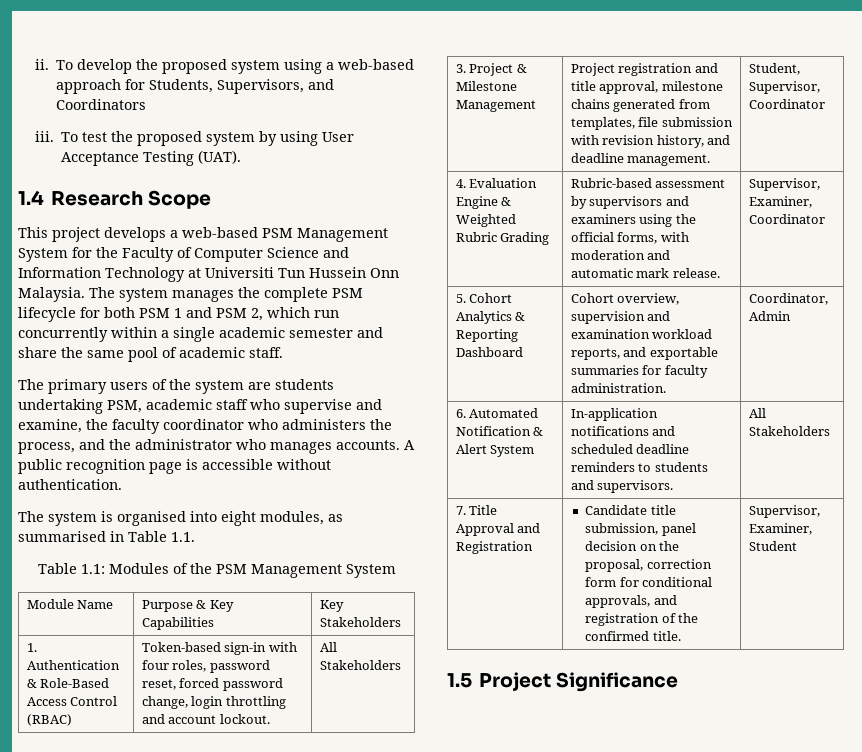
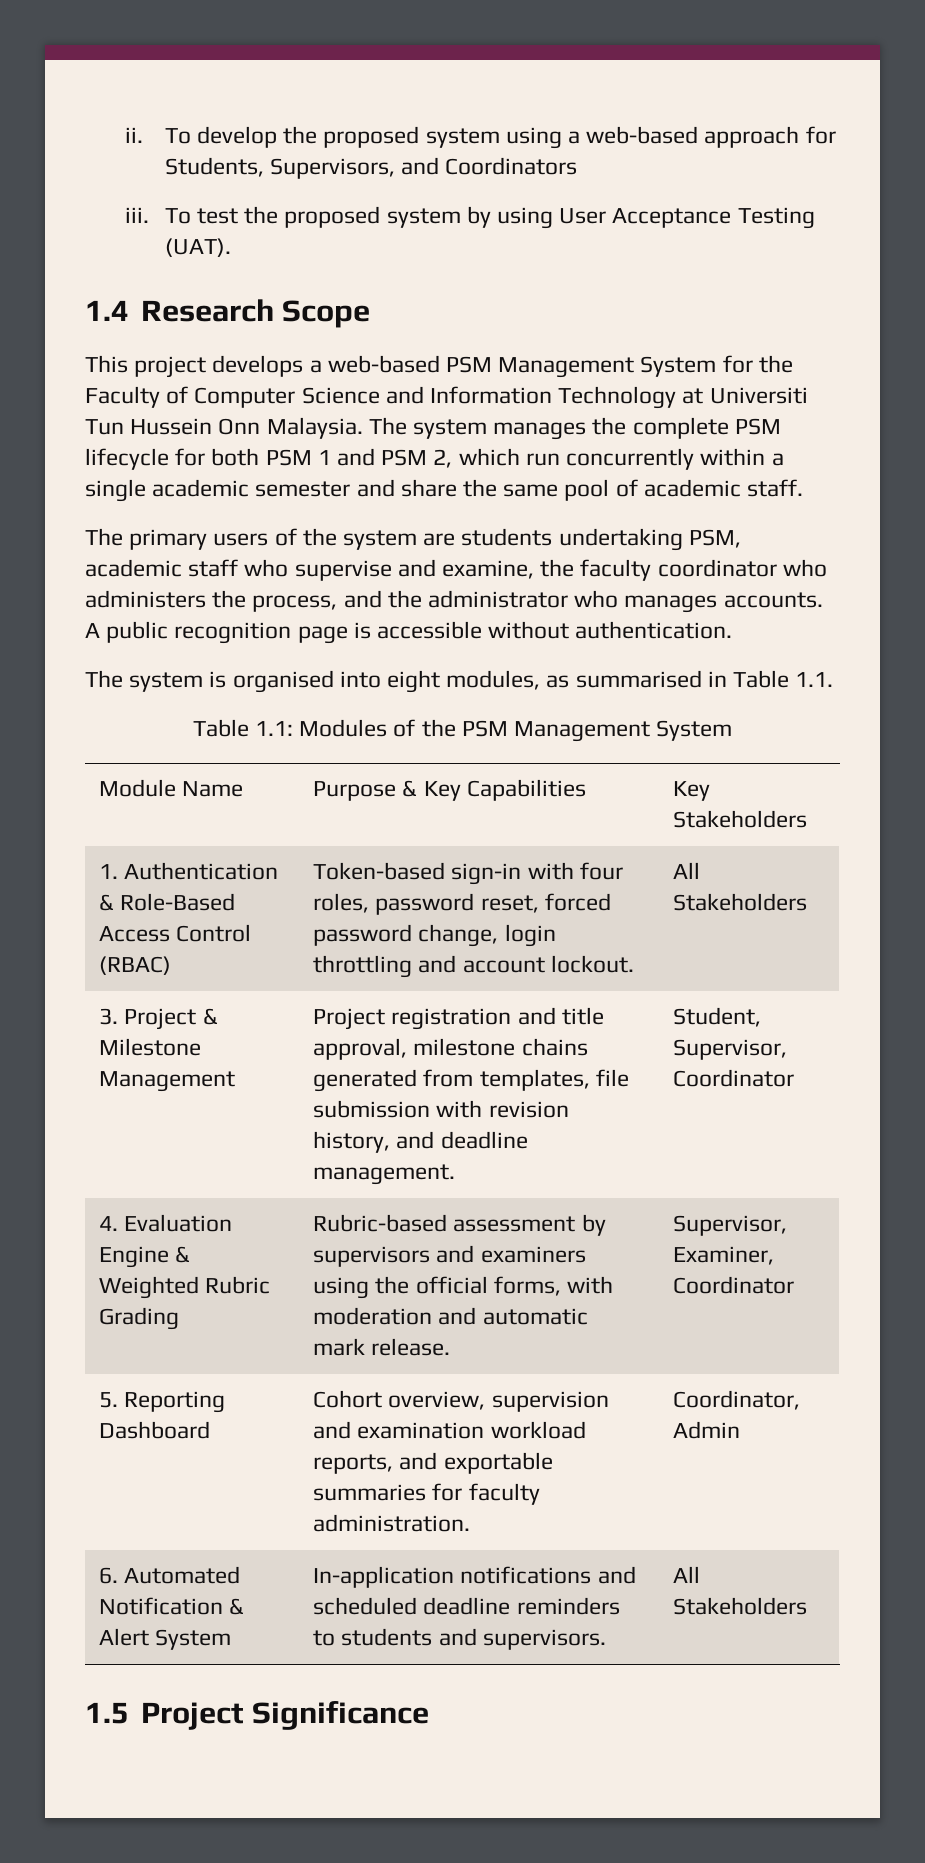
- 5. Cohort Analytics & Reporting Dashboard | Cohort overview, supervision and examination workload reports, and exportable summaries for faculty administration. | Coordinator, Admin
+ 5. Reporting Dashboard | Cohort overview, supervision and examination workload reports, and exportable summaries for faculty administration. | Coordinator, Admin
- 7. Title Approval and Registration | Candidate title submission, panel decision on the proposal, correction form for conditional approvals, and registration of the confirmed title. | Supervisor, Examiner, Student

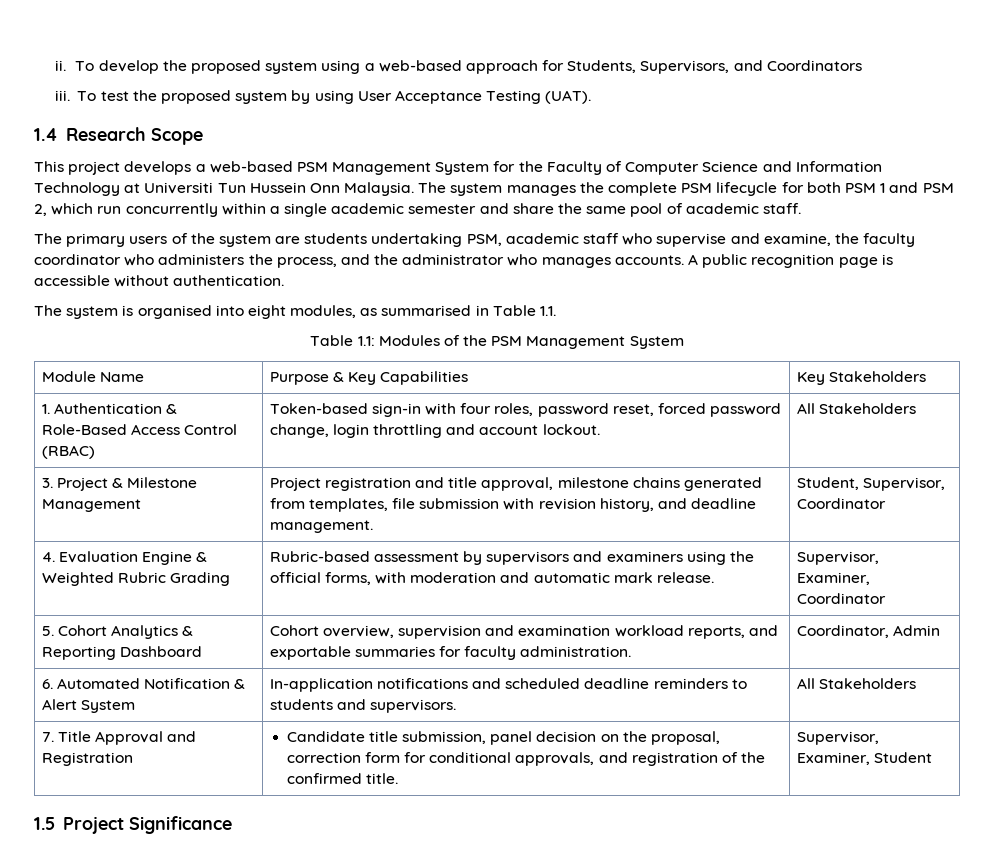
- 5. Reporting Dashboard | Cohort overview, supervision and examination workload reports, and exportable summaries for faculty administration. | Coordinator, Admin
+ 5. Cohort Analytics & Reporting Dashboard | Cohort overview, supervision and examination workload reports, and exportable summaries for faculty administration. | Coordinator, Admin
+ 7. Title Approval and Registration | Candidate title submission, panel decision on the proposal, correction form for conditional approvals, and registration of the confirmed title. | Supervisor, Examiner, Student

